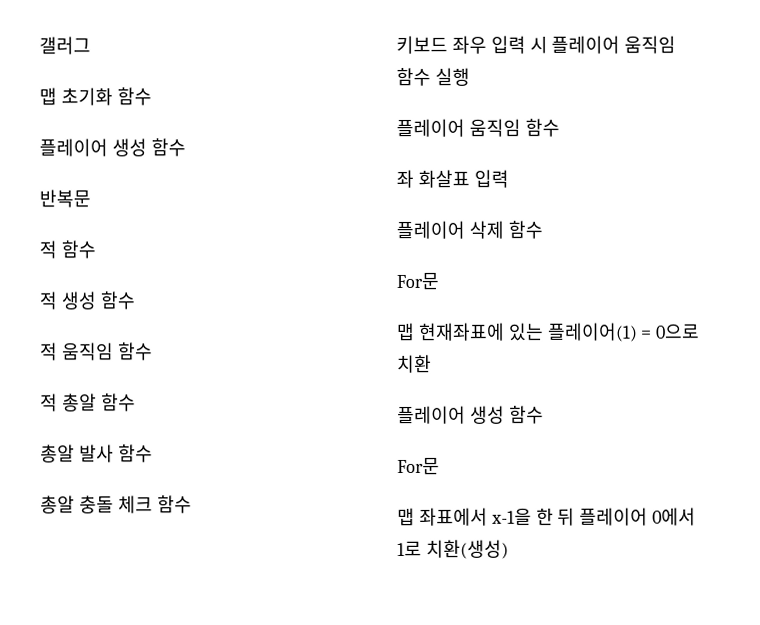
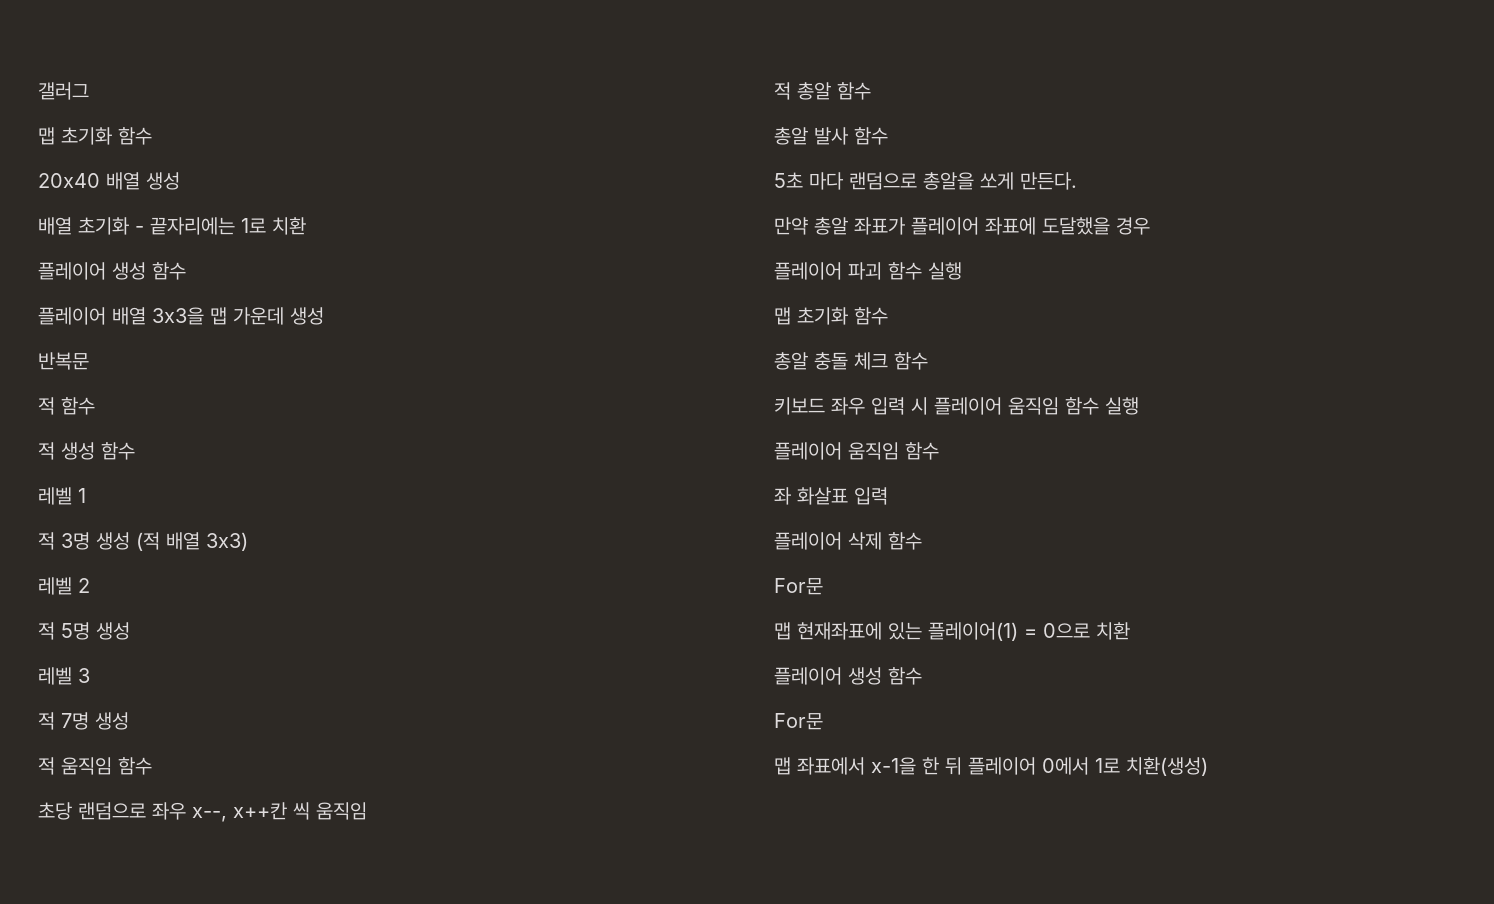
  갤러그
  맵 초기화 함수
+ 20x40 배열 생성
+ 배열 초기화 - 끝자리에는 1로 치환
  플레이어 생성 함수
+ 플레이어 배열 3x3을 맵 가운데 생성
+ 레벨 1
+ 적 3명 생성 (적 배열 3x3)
+ 레벨 2
+ 적 5명 생성
+ 레벨 3
+ 적 7명 생성
  적 움직임 함수
+ 초당 랜덤으로 좌우 x--, x++칸 씩 움직임
+ 5초 마다 랜덤으로 총알을 쏘게 만든다.
+ 만약 총알 좌표가 플레이어 좌표에 도달했을 경우
+ 플레이어 파괴 함수 실행
+ 맵 초기화 함수

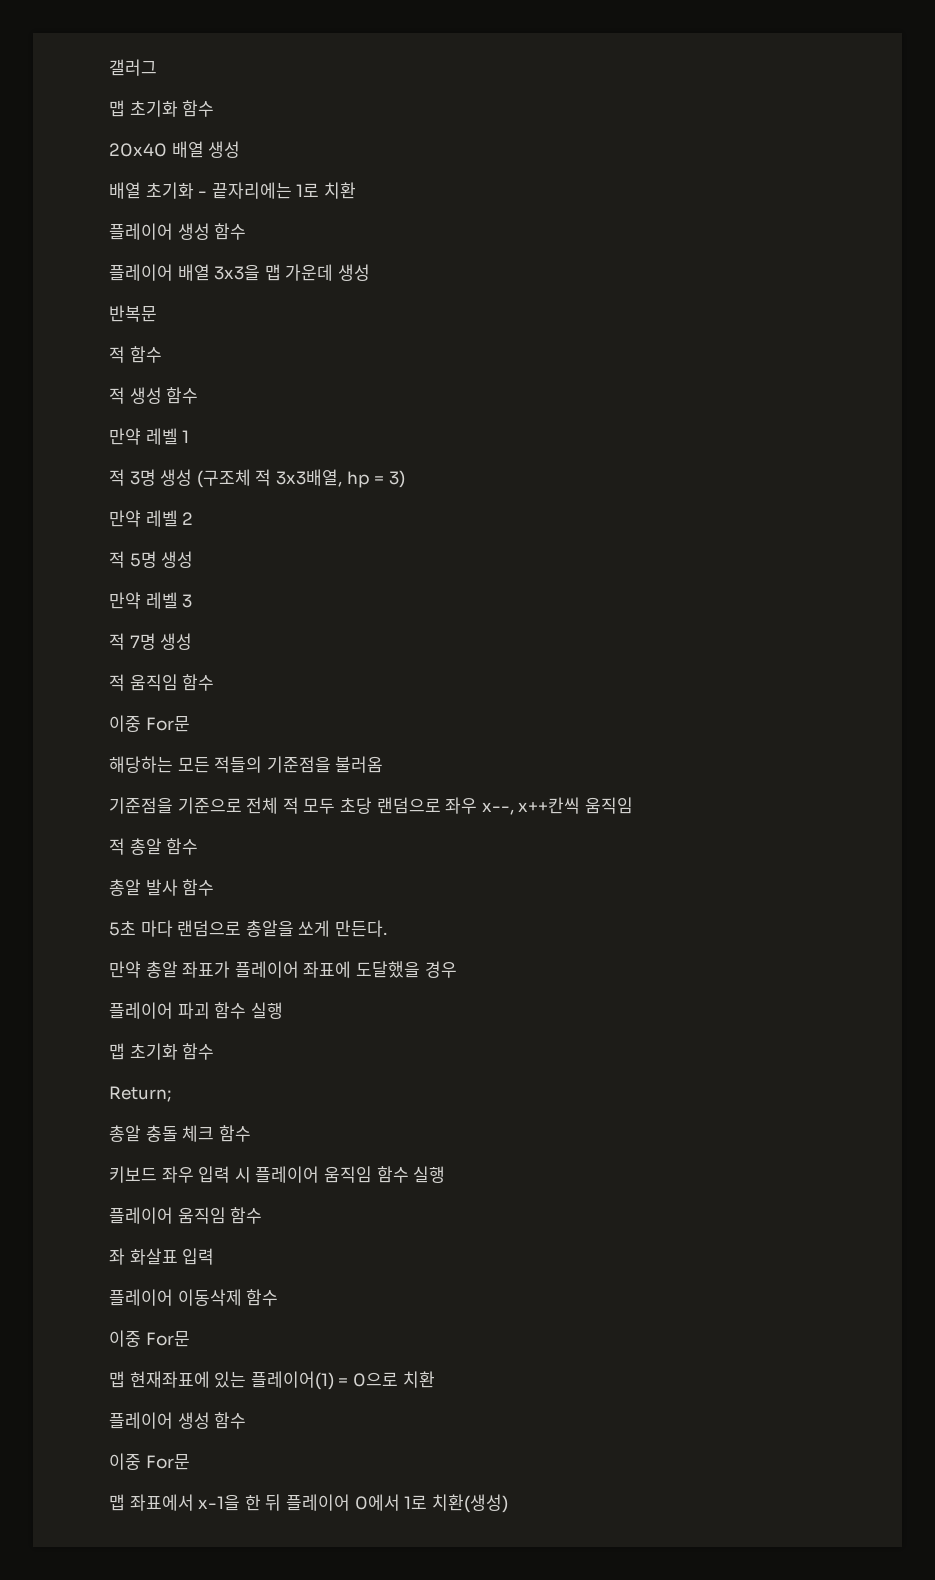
- 레벨 1
+ 만약 레벨 1
- 적 3명 생성 (적 배열 3x3)
- 레벨 2
+ 적 3명 생성 (구조체 적 3x3배열, hp = 3)
+ 만약 레벨 2
- 레벨 3
+ 만약 레벨 3
  적 움직임 함수
- 초당 랜덤으로 좌우 x--, x++칸 씩 움직임
+ 이중 For문
+ 해당하는 모든 적들의 기준점을 불러옴
+ 기준점을 기준으로 전체 적 모두 초당 랜덤으로 좌우 x--, x++칸씩 움직임
+ Return;
- 플레이어 삭제 함수
- For문
+ 플레이어 이동삭제 함수
+ 이중 For문
  맵 현재좌표에 있는 플레이어(1) = 0으로 치환
  플레이어 생성 함수
- For문
+ 이중 For문

